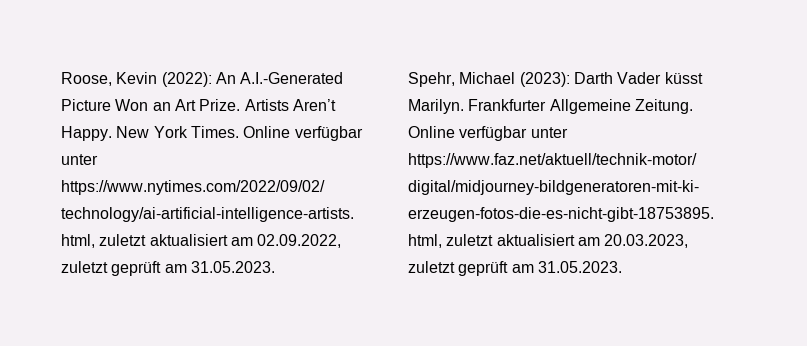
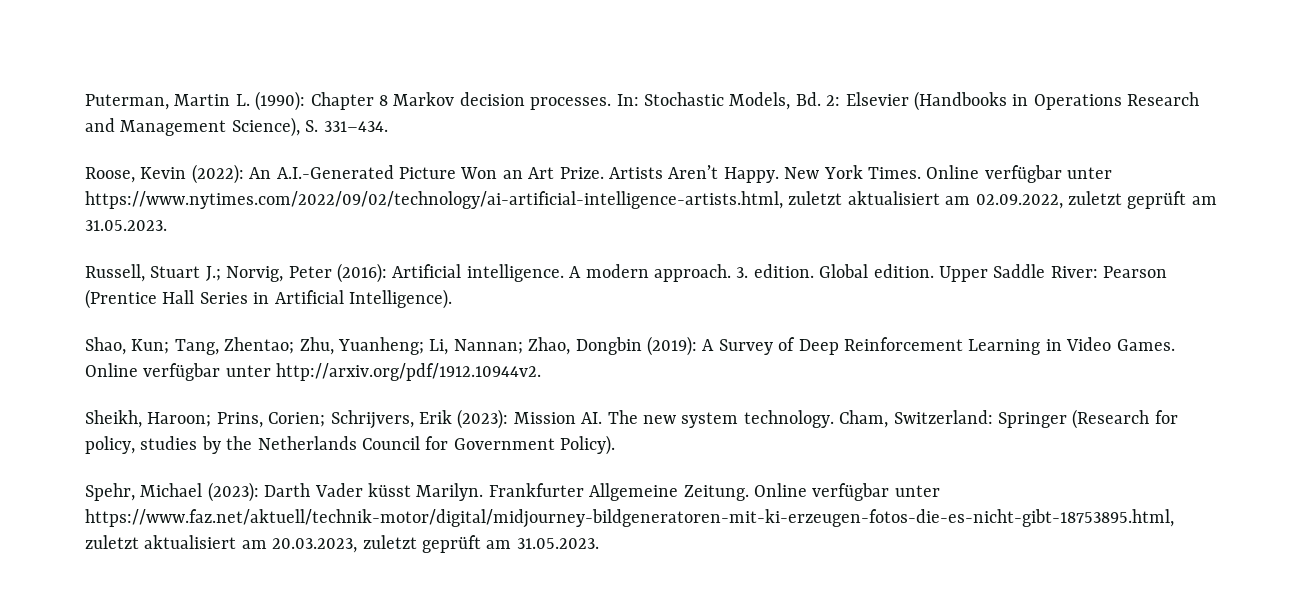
+ Puterman, Martin L. (1990): Chapter 8 Markov decision processes. In: Stochastic Models, Bd. 2: Elsevier (Handbooks in Operations Research and Management Science), S. 331–434.
+ Russell, Stuart J.; Norvig, Peter (2016): Artificial intelligence. A modern approach. 3. edition. Global edition. Upper Saddle River: Pearson (Prentice Hall Series in Artificial Intelligence).
+ Shao, Kun; Tang, Zhentao; Zhu, Yuanheng; Li, Nannan; Zhao, Dongbin (2019): A Survey of Deep Reinforcement Learning in Video Games. Online verfügbar unter http://arxiv.org/pdf/1912.10944v2.
+ Sheikh, Haroon; Prins, Corien; Schrijvers, Erik (2023): Mission AI. The new system technology. Cham, Switzerland: Springer (Research for policy, studies by the Netherlands Council for Government Policy).

